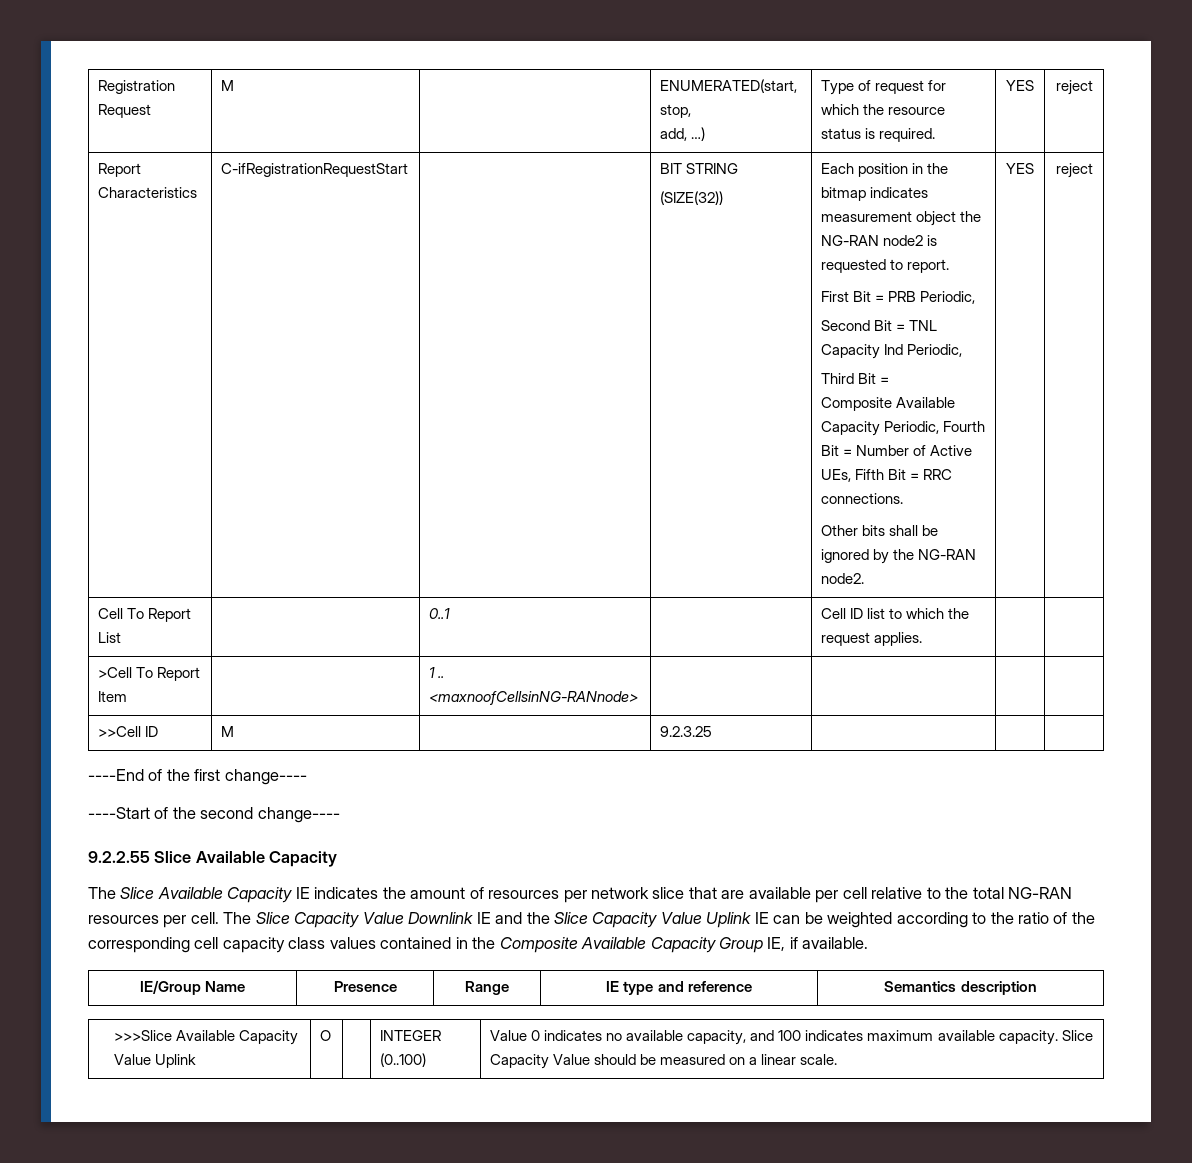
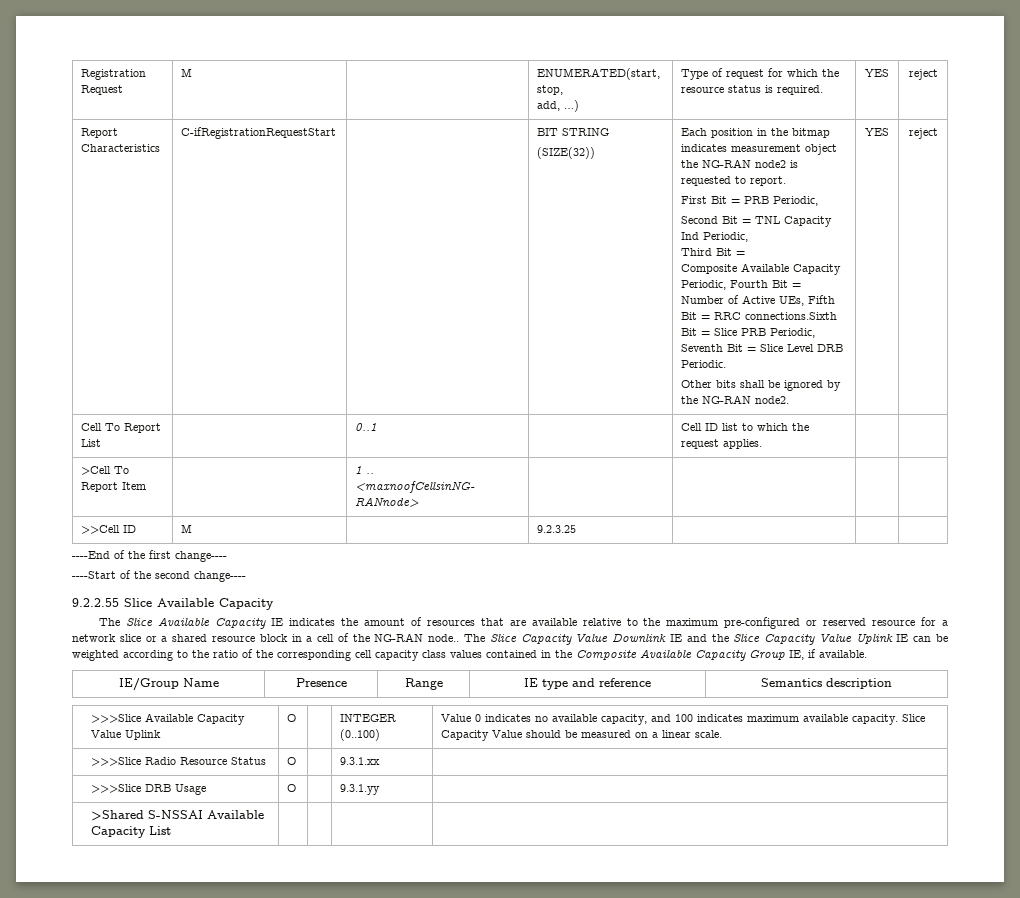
- Composite Available Capacity Periodic, Fourth Bit = Number of Active UEs, Fifth Bit = RRC connections.
+ Composite Available Capacity Periodic, Fourth Bit = Number of Active UEs, Fifth Bit = RRC connections.Sixth Bit = Slice PRB Periodic, Seventh Bit = Slice Level DRB Periodic.
- The Slice Available Capacity IE indicates the amount of resources per network slice that are available per cell relative to the total NG-RAN resources per cell.
+ The Slice Available Capacity IE indicates the amount of resources that are available relative to the maximum pre-configured or reserved resource for a network slice or a shared resource block in a cell of the NG-RAN node..
+ >>>Slice Radio Resource Status | O | | 9.3.1.xx |
+ >>>Slice DRB Usage | O | | 9.3.1.yy |
+ >Shared S-NSSAI Available Capacity List | | | |

